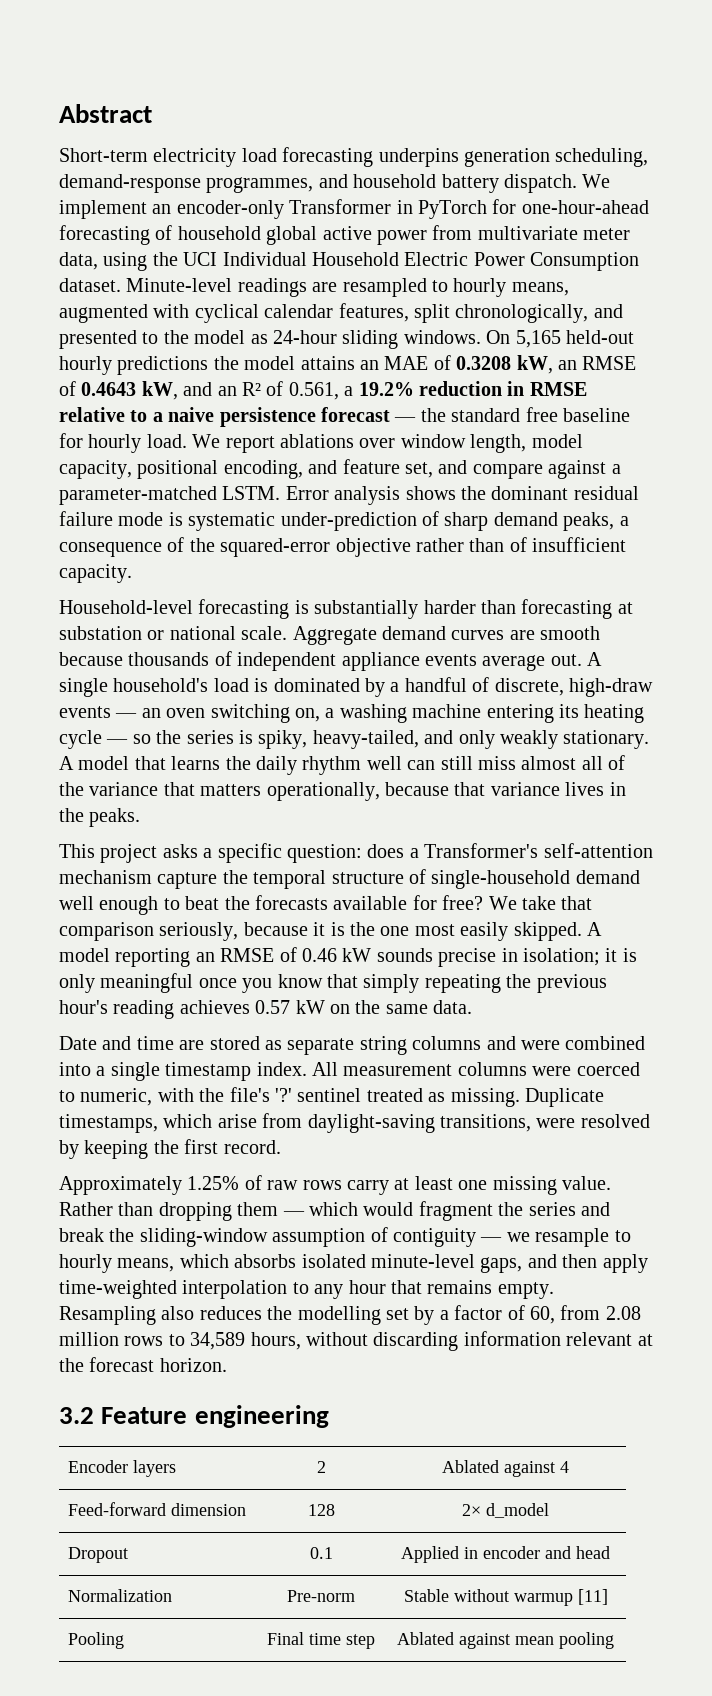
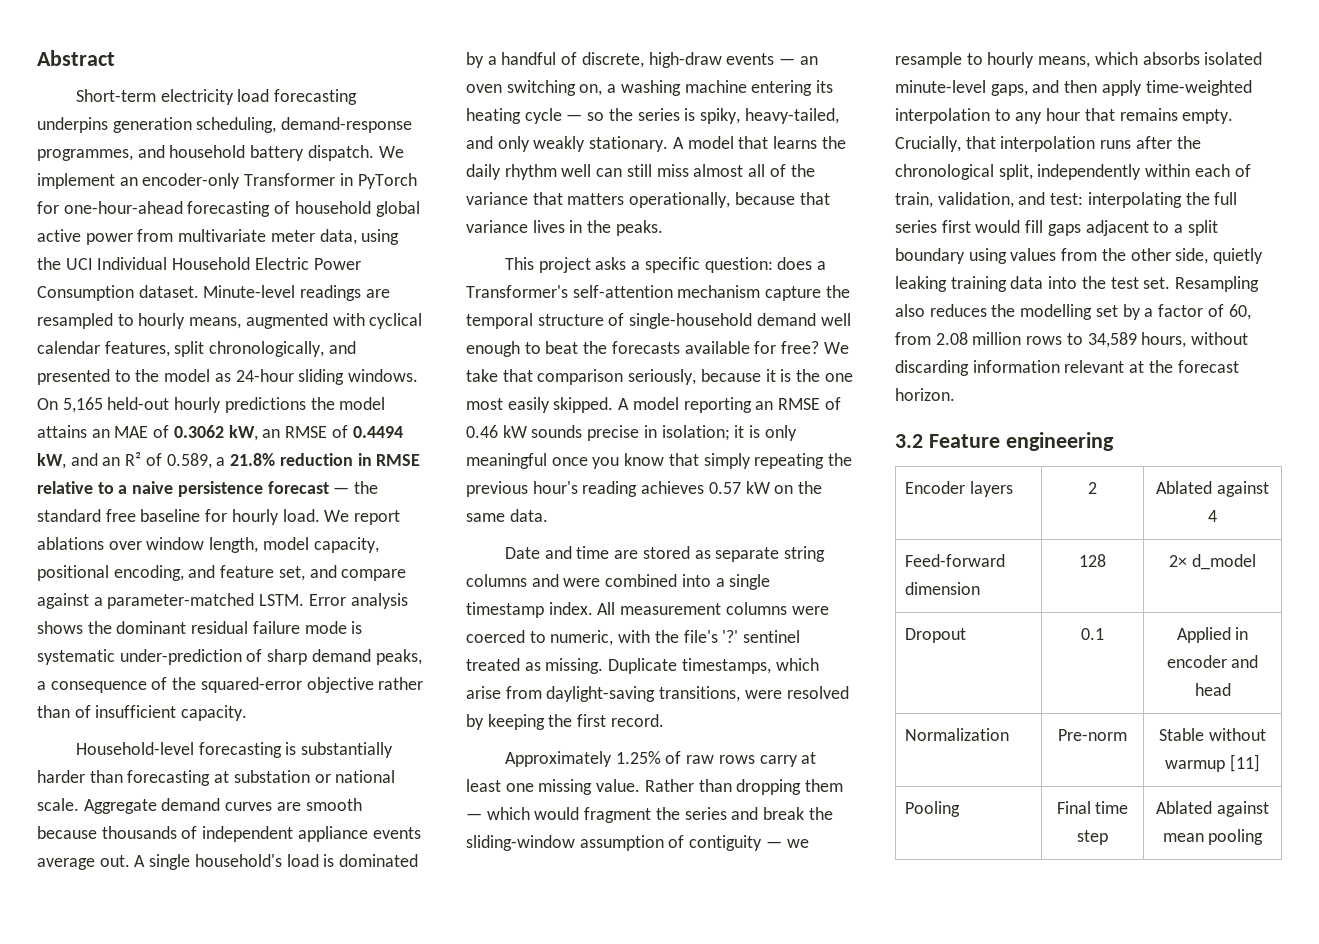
- On 5,165 held-out hourly predictions the model attains an MAE of 0.3208 kW, an RMSE of 0.4643 kW, and an R² of 0.561, a 19.2% reduction in RMSE relative to a naive persistence forecast — the standard free baseline for hourly load.
+ On 5,165 held-out hourly predictions the model attains an MAE of 0.3062 kW, an RMSE of 0.4494 kW, and an R² of 0.589, a 21.8% reduction in RMSE relative to a naive persistence forecast — the standard free baseline for hourly load.
+ Crucially, that interpolation runs after the chronological split, independently within each of train, validation, and test: interpolating the full series first would fill gaps adjacent to a split boundary using values from the other side, quietly leaking training data into the test set.

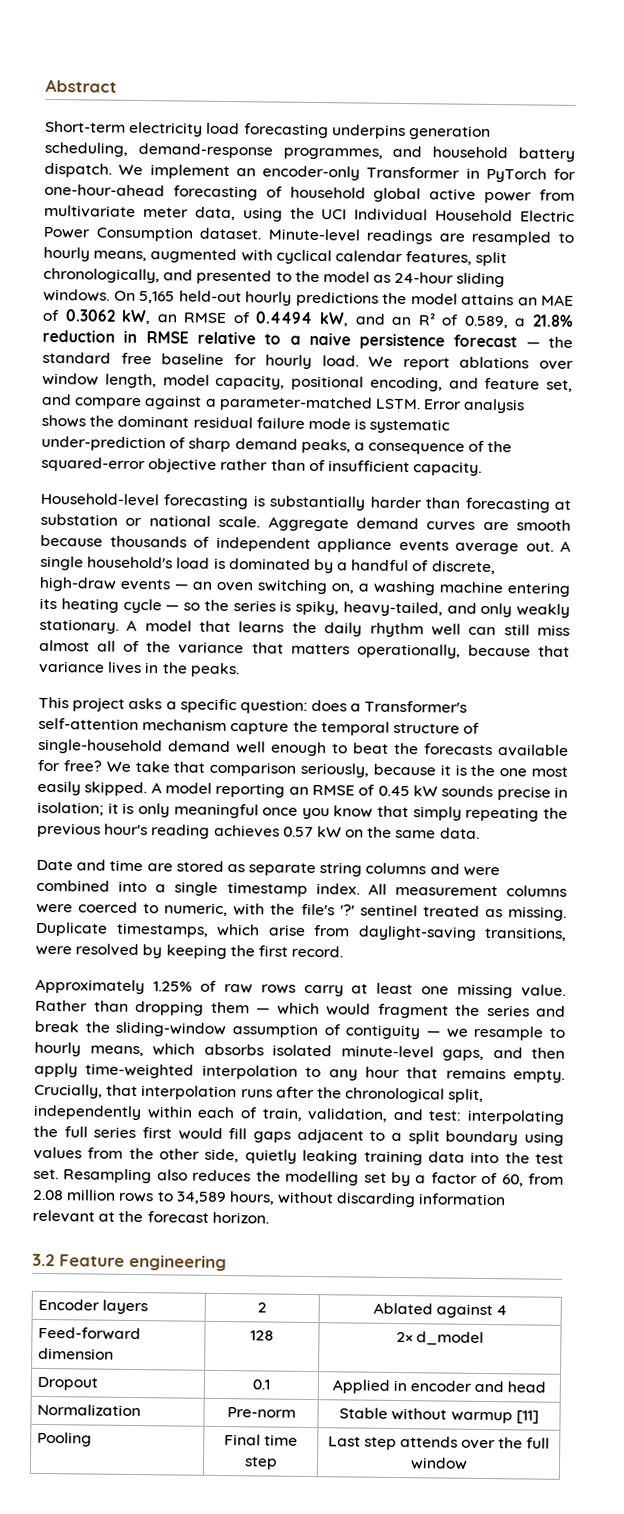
- A model reporting an RMSE of 0.46 kW sounds precise in isolation; it is only meaningful once you know that simply repeating the previous hour's reading achieves 0.57 kW on the same data.
+ A model reporting an RMSE of 0.45 kW sounds precise in isolation; it is only meaningful once you know that simply repeating the previous hour's reading achieves 0.57 kW on the same data.
- Pooling | Final time step | Ablated against mean pooling
+ Pooling | Final time step | Last step attends over the full window

